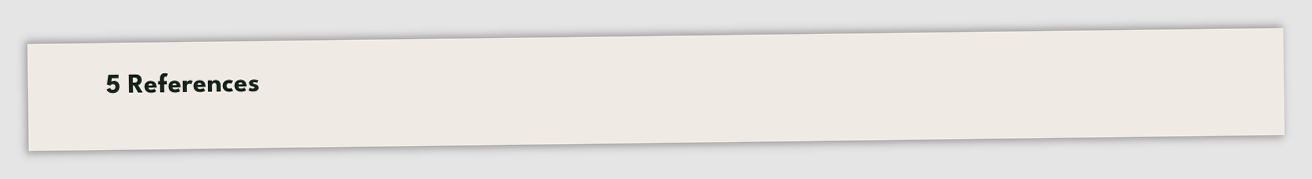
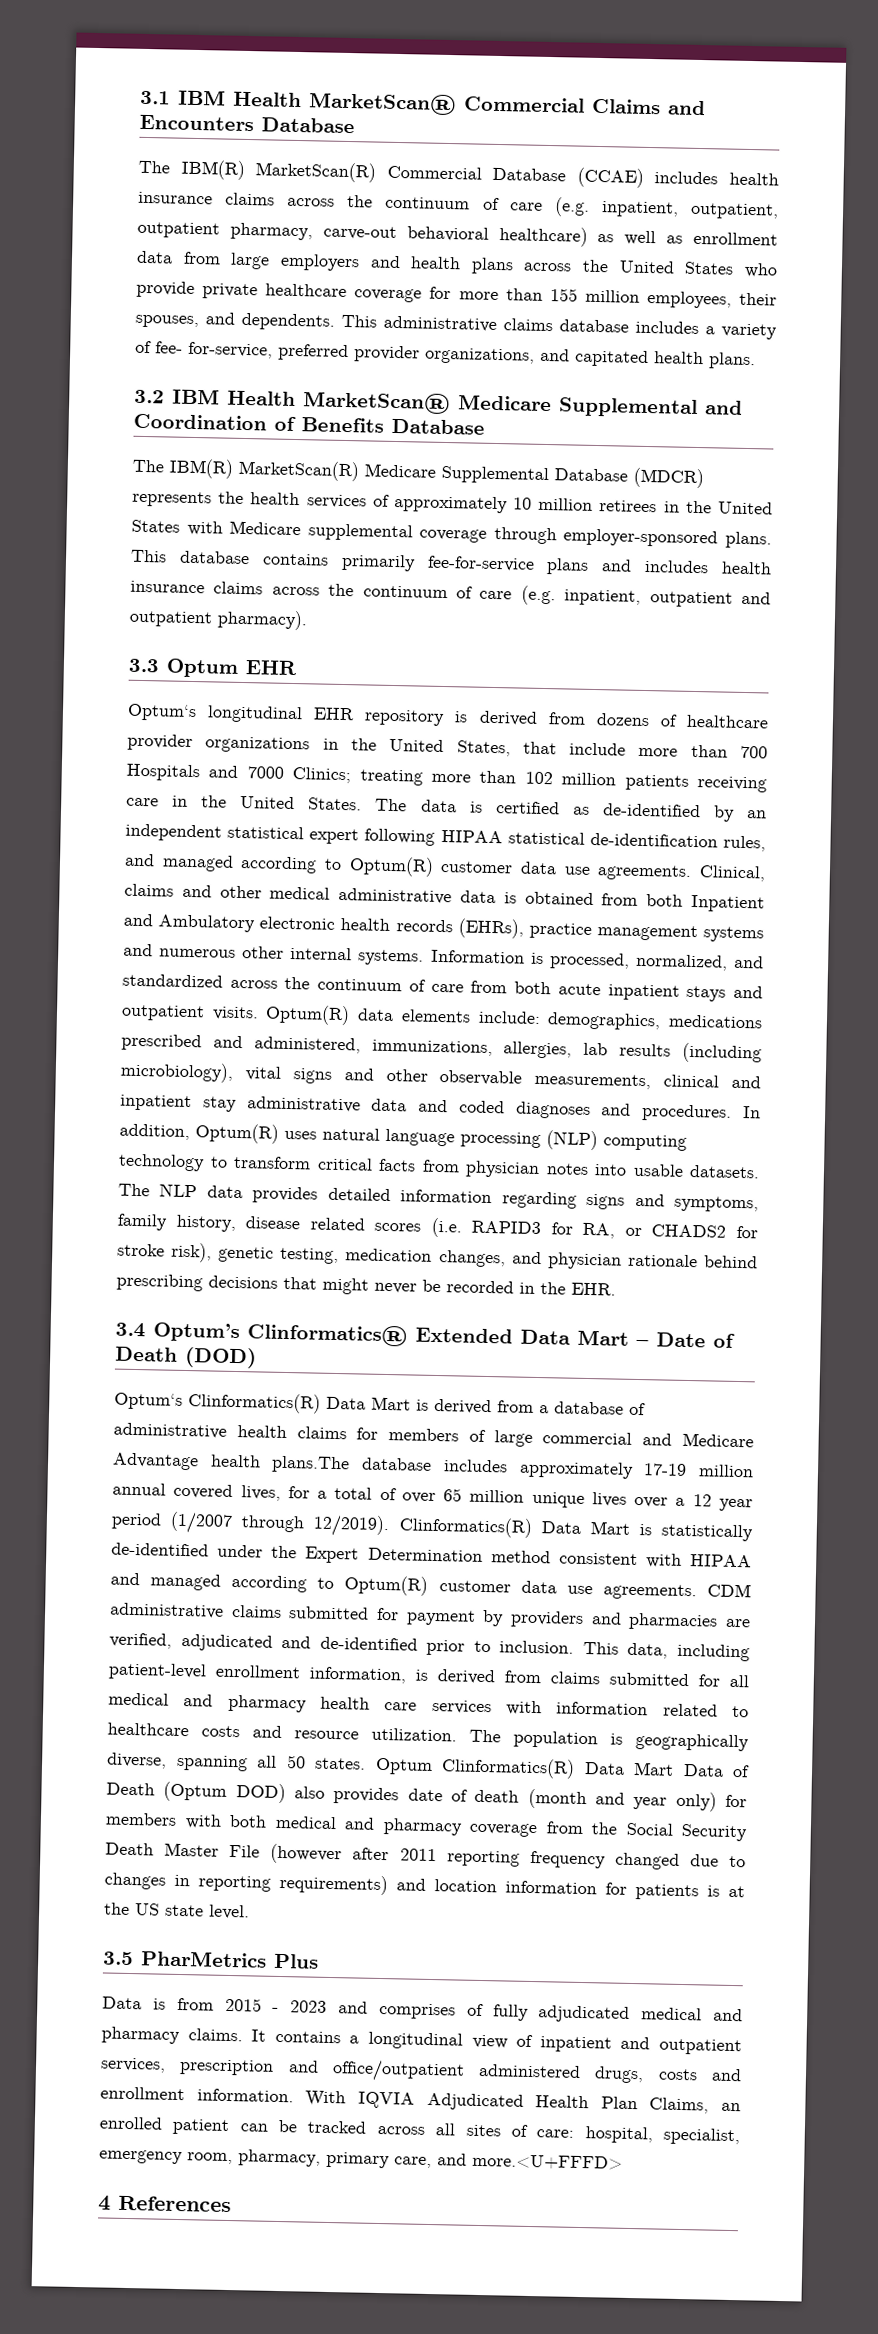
- 5 References
+ 3.1 IBM Health MarketScan® Commercial Claims and Encounters Database
+ The IBM(R) MarketScan(R) Commercial Database (CCAE) includes health insurance claims across the continuum of care (e.g. inpatient, outpatient, outpatient pharmacy, carve-out behavioral healthcare) as well as enrollment data from large employers and health plans across the United States who provide private healthcare coverage for more than 155 million employees, their spouses, and dependents. This administrative claims database includes a variety of fee- for-service, preferred provider organizations, and capitated health plans.
+ 3.2 IBM Health MarketScan® Medicare Supplemental and Coordination of Benefits Database
+ The IBM(R) MarketScan(R) Medicare Supplemental Database (MDCR) represents the health services of approximately 10 million retirees in the United States with Medicare supplemental coverage through employer-sponsored plans. This database contains primarily fee-for-service plans and includes health insurance claims across the continuum of care (e.g. inpatient, outpatient and outpatient pharmacy).
+ 3.3 Optum EHR
+ Optum‘s longitudinal EHR repository is derived from dozens of healthcare provider organizations in the United States, that include more than 700 Hospitals and 7000 Clinics; treating more than 102 million patients receiving care in the United States. The data is certified as de-identified by an independent statistical expert following HIPAA statistical de-identification rules, and managed according to Optum(R) customer data use agreements. Clinical, claims and other medical administrative data is obtained from both Inpatient and Ambulatory electronic health records (EHRs), practice management systems and numerous other internal systems. Information is processed, normalized, and standardized across the continuum of care from both acute inpatient stays and outpatient visits. Optum(R) data elements include: demographics, medications prescribed and administered, immunizations, allergies, lab results (including microbiology), vital signs and other observable measurements, clinical and inpatient stay administrative data and coded diagnoses and procedures. In addition, Optum(R) uses natural language processing (NLP) computing technology to transform critical facts from physician notes into usable datasets. The NLP data provides detailed information regarding signs and symptoms, family history, disease related scores (i.e. RAPID3 for RA, or CHADS2 for stroke risk), genetic testing, medication changes, and physician rationale behind prescribing decisions that might never be recorded in the EHR.
+ 3.4 Optum’s Clinformatics® Extended Data Mart – Date of Death (DOD)
+ Optum‘s Clinformatics(R) Data Mart is derived from a database of administrative health claims for members of large commercial and Medicare Advantage health plans.The database includes approximately 17-19 million annual covered lives, for a total of over 65 million unique lives over a 12 year period (1/2007 through 12/2019). Clinformatics(R) Data Mart is statistically de-identified under the Expert Determination method consistent with HIPAA and managed according to Optum(R) customer data use agreements. CDM administrative claims submitted for payment by providers and pharmacies are verified, adjudicated and de-identified prior to inclusion. This data, including patient-level enrollment information, is derived from claims submitted for all medical and pharmacy health care services with information related to healthcare costs and resource utilization. The population is geographically diverse, spanning all 50 states. Optum Clinformatics(R) Data Mart Data of Death (Optum DOD) also provides date of death (month and year only) for members with both medical and pharmacy coverage from the Social Security Death Master File (however after 2011 reporting frequency changed due to changes in reporting requirements) and location information for patients is at the US state level.
+ 3.5 PharMetrics Plus
+ Data is from 2015 - 2023 and comprises of fully adjudicated medical and pharmacy claims. It contains a longitudinal view of inpatient and outpatient services, prescription and office/outpatient administered drugs, costs and enrollment information. With IQVIA Adjudicated Health Plan Claims, an enrolled patient can be tracked across all sites of care: hospital, specialist, emergency room, pharmacy, primary care, and more.<U+FFFD>
+ 4 References

